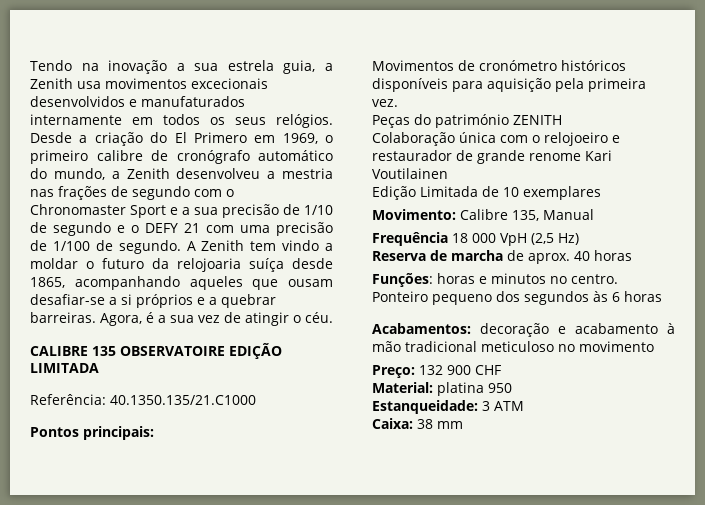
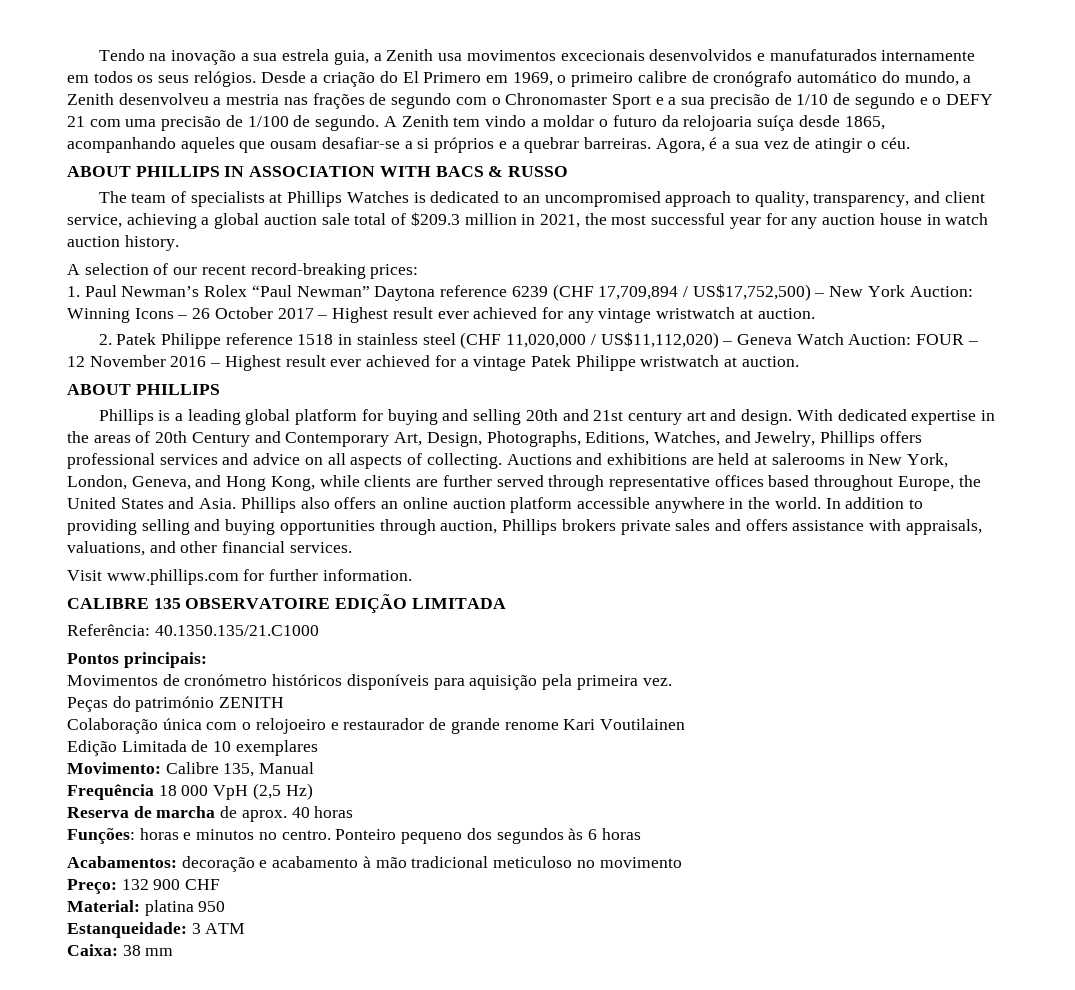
+ ABOUT PHILLIPS IN ASSOCIATION WITH BACS & RUSSO
+ The team of specialists at Phillips Watches is dedicated to an uncompromised approach to quality, transparency, and client service, achieving a global auction sale total of $209.3 million in 2021, the most successful year for any auction house in watch auction history.
+ A selection of our recent record-breaking prices:
+ 1. Paul Newman’s Rolex “Paul Newman” Daytona reference 6239 (CHF 17,709,894 / US$17,752,500) – New York Auction: Winning Icons – 26 October 2017 – Highest result ever achieved for any vintage wristwatch at auction.
+ 2. Patek Philippe reference 1518 in stainless steel (CHF 11,020,000 / US$11,112,020) – Geneva Watch Auction: FOUR – 12 November 2016 – Highest result ever achieved for a vintage Patek Philippe wristwatch at auction.
+ ABOUT PHILLIPS
+ Phillips is a leading global platform for buying and selling 20th and 21st century art and design. With dedicated expertise in the areas of 20th Century and Contemporary Art, Design, Photographs, Editions, Watches, and Jewelry, Phillips offers professional services and advice on all aspects of collecting. Auctions and exhibitions are held at salerooms in New York, London, Geneva, and Hong Kong, while clients are further served through representative offices based throughout Europe, the United States and Asia. Phillips also offers an online auction platform accessible anywhere in the world. In addition to providing selling and buying opportunities through auction, Phillips brokers private sales and offers assistance with appraisals, valuations, and other financial services.
+ Visit www.phillips.com for further information.

